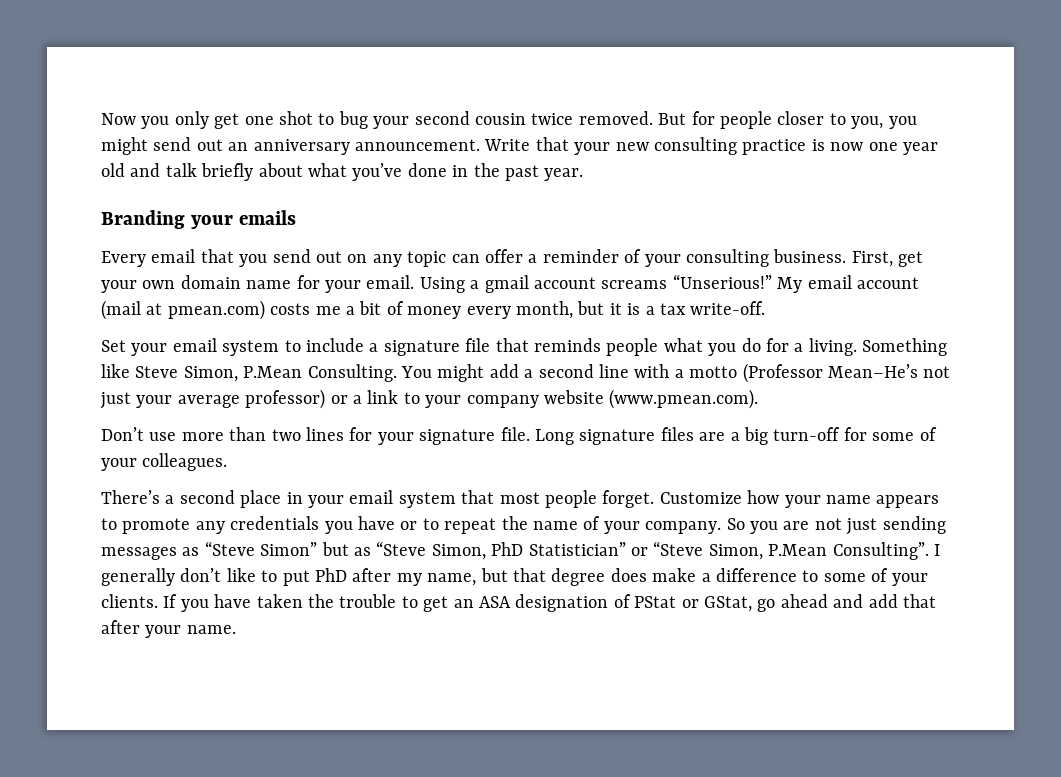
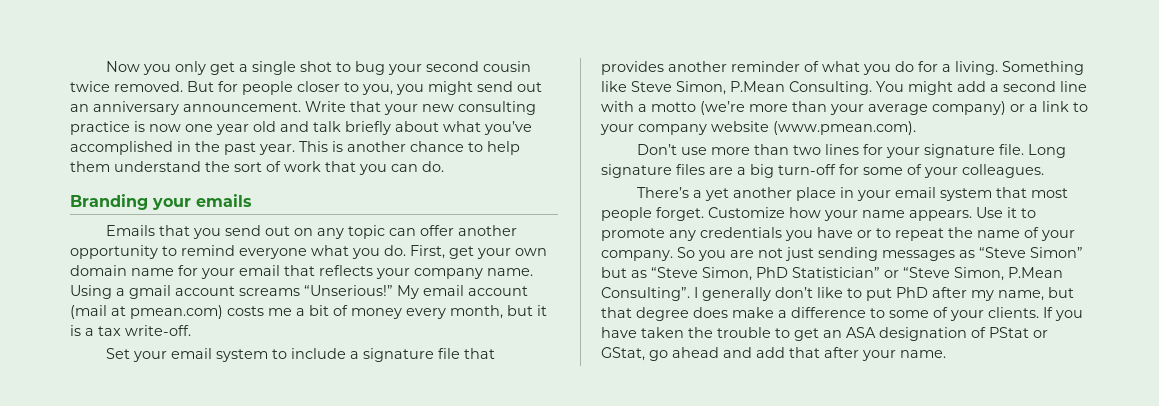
- Now you only get one shot to bug your second cousin twice removed.
+ Now you only get a single shot to bug your second cousin twice removed.
- Write that your new consulting practice is now one year old and talk briefly about what you’ve done in the past year.
+ Write that your new consulting practice is now one year old and talk briefly about what you’ve accomplished in the past year. This is another chance to help them understand the sort of work that you can do.
- Every email that you send out on any topic can offer a reminder of your consulting business.
+ Emails that you send out on any topic can offer another opportunity to remind everyone what you do.
- First, get your own domain name for your email.
+ First, get your own domain name for your email that reflects your company name.
- Set your email system to include a signature file that reminds people what you do for a living.
+ Set your email system to include a signature file that provides another reminder of what you do for a living.
- You might add a second line with a motto (Professor Mean–He’s not just your average professor) or a link to your company website (www.pmean.com).
+ You might add a second line with a motto (we’re more than your average company) or a link to your company website (www.pmean.com).
- There’s a second place in your email system that most people forget.
+ There’s a yet another place in your email system that most people forget.
- Customize how your name appears to promote any credentials you have or to repeat the name of your company.
+ Customize how your name appears. Use it to promote any credentials you have or to repeat the name of your company.

